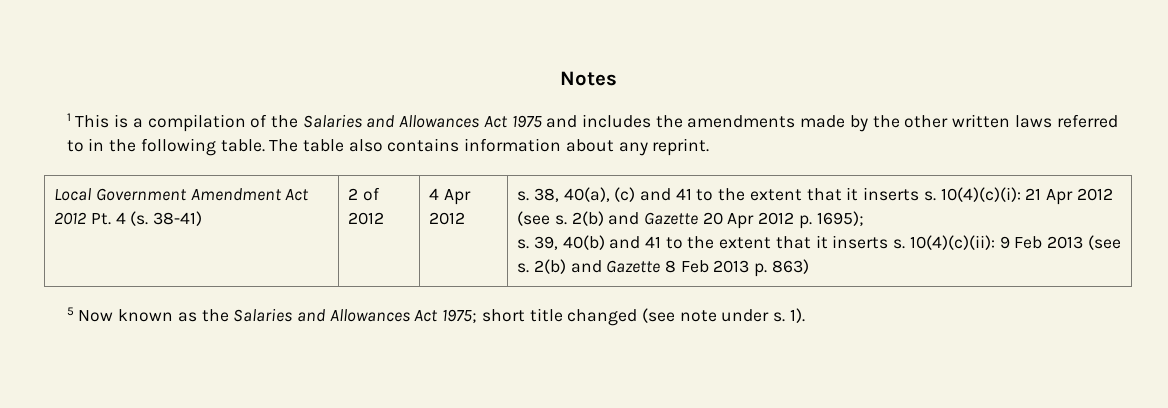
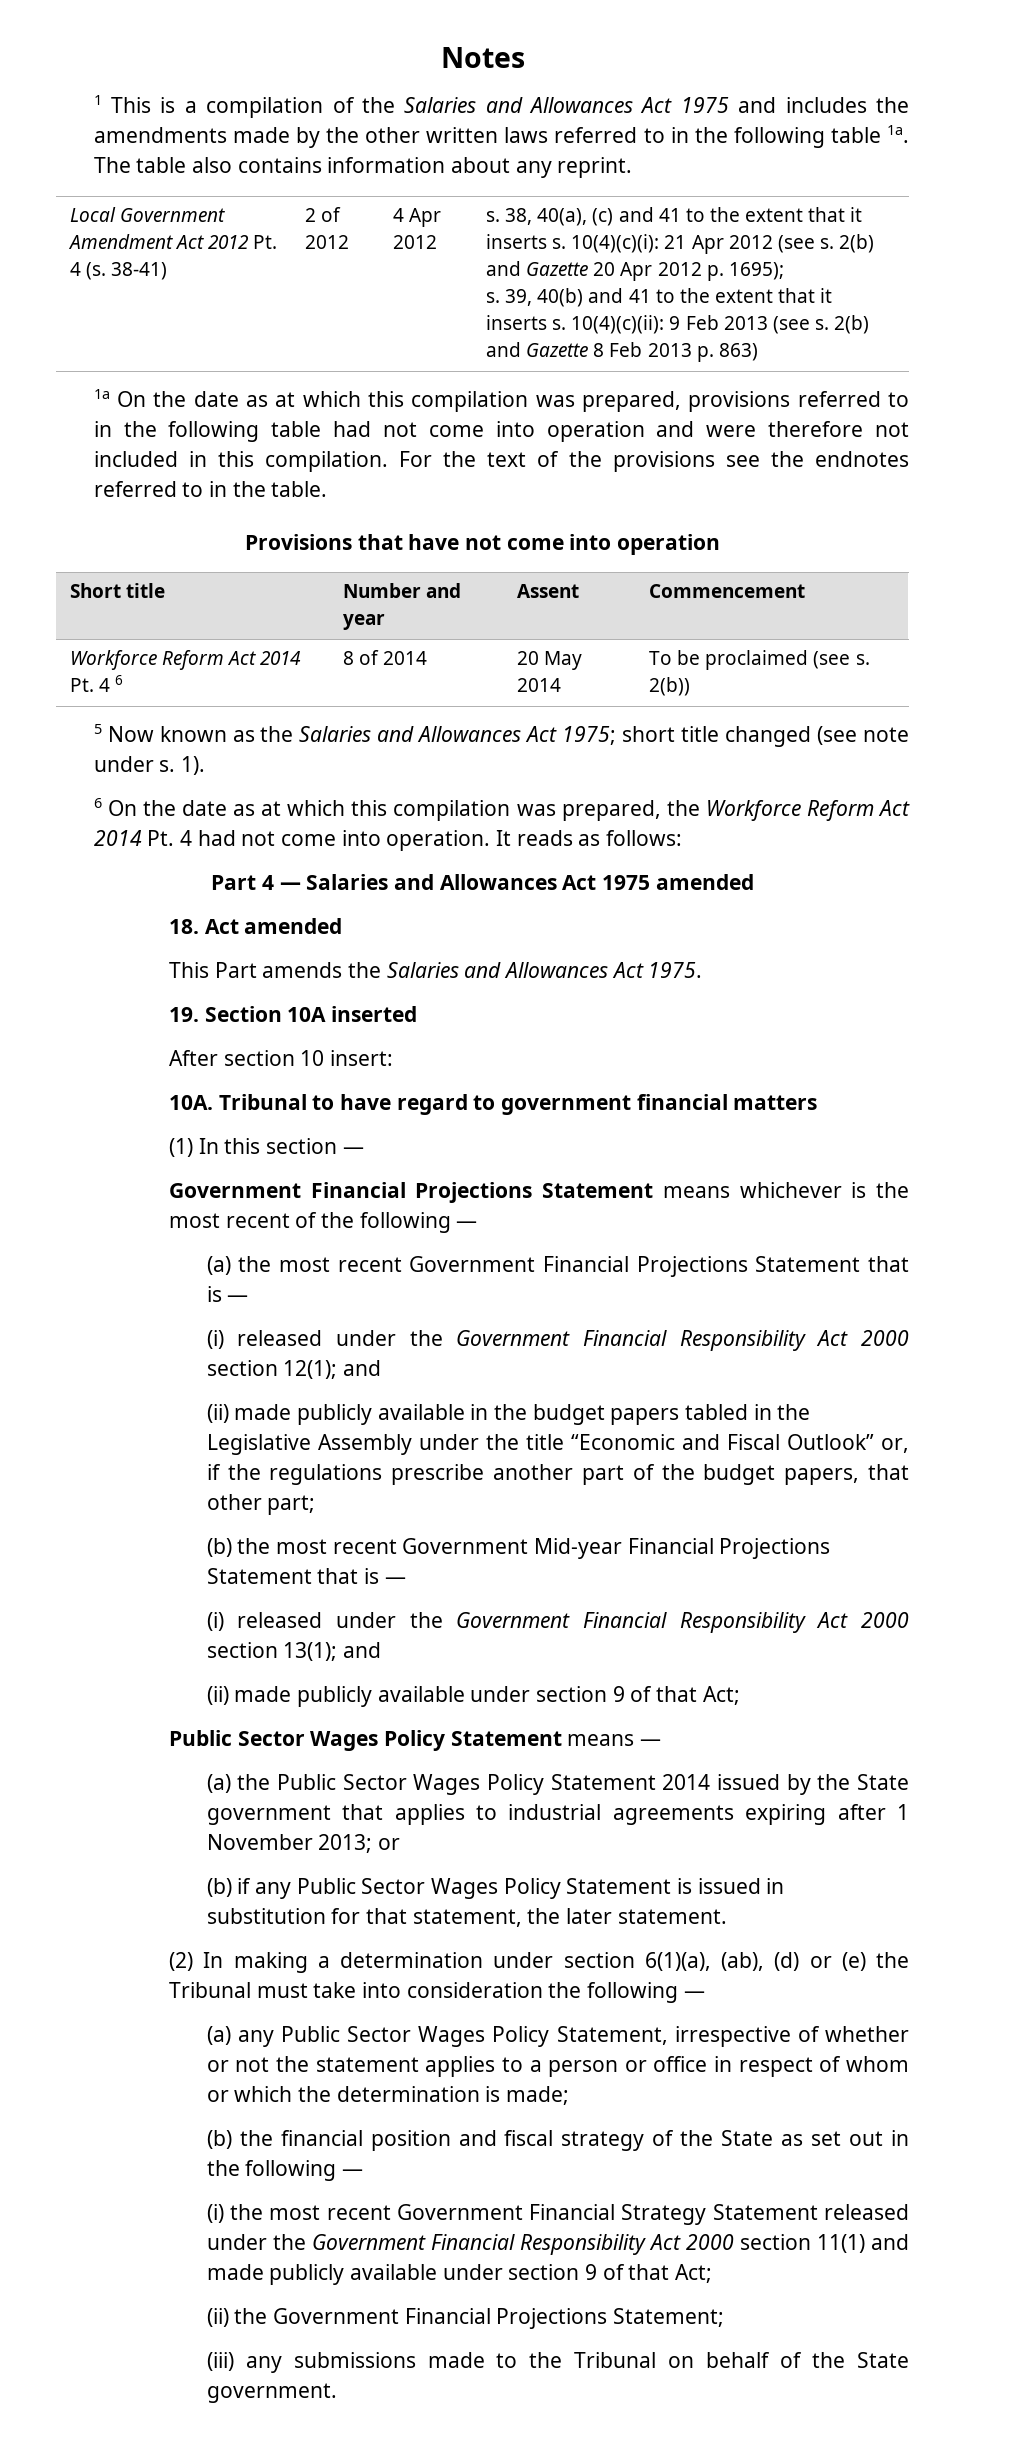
- 1 This is a compilation of the Salaries and Allowances Act 1975 and includes the amendments made by the other written laws referred to in the following table.
+ 1 This is a compilation of the Salaries and Allowances Act 1975 and includes the amendments made by the other written laws referred to in the following table 1a.
+ 1a On the date as at which this compilation was prepared, provisions referred to in the following table had not come into operation and were therefore not included in this compilation. For the text of the provisions see the endnotes referred to in the table.
+ Provisions that have not come into operation
+ Short title | Number and year | Assent | Commencement
+ Workforce Reform Act 2014 Pt. 4 6 | 8 of 2014 | 20 May 2014 | To be proclaimed (see s. 2(b))
+ 6 On the date as at which this compilation was prepared, the Workforce Reform Act 2014 Pt. 4 had not come into operation. It reads as follows:
+ Part 4 — Salaries and Allowances Act 1975 amended
+ 18. Act amended
+ This Part amends the Salaries and Allowances Act 1975.
+ 19. Section 10A inserted
+ After section 10 insert:
+ 10A. Tribunal to have regard to government financial matters
+ (1) In this section —
+ Government Financial Projections Statement means whichever is the most recent of the following —
+ (a) the most recent Government Financial Projections Statement that is —
+ (i) released under the Government Financial Responsibility Act 2000 section 12(1); and
+ (ii) made publicly available in the budget papers tabled in the Legislative Assembly under the title “Economic and Fiscal Outlook” or, if the regulations prescribe another part of the budget papers, that other part;
+ (b) the most recent Government Mid-year Financial Projections Statement that is —
+ (i) released under the Government Financial Responsibility Act 2000 section 13(1); and
+ (ii) made publicly available under section 9 of that Act;
+ Public Sector Wages Policy Statement means —
+ (a) the Public Sector Wages Policy Statement 2014 issued by the State government that applies to industrial agreements expiring after 1 November 2013; or
+ (b) if any Public Sector Wages Policy Statement is issued in substitution for that statement, the later statement.
+ (2) In making a determination under section 6(1)(a), (ab), (d) or (e) the Tribunal must take into consideration the following —
+ (a) any Public Sector Wages Policy Statement, irrespective of whether or not the statement applies to a person or office in respect of whom or which the determination is made;
+ (b) the financial position and fiscal strategy of the State as set out in the following —
+ (i) the most recent Government Financial Strategy Statement released under the Government Financial Responsibility Act 2000 section 11(1) and made publicly available under section 9 of that Act;
+ (ii) the Government Financial Projections Statement;
+ (iii) any submissions made to the Tribunal on behalf of the State government.

